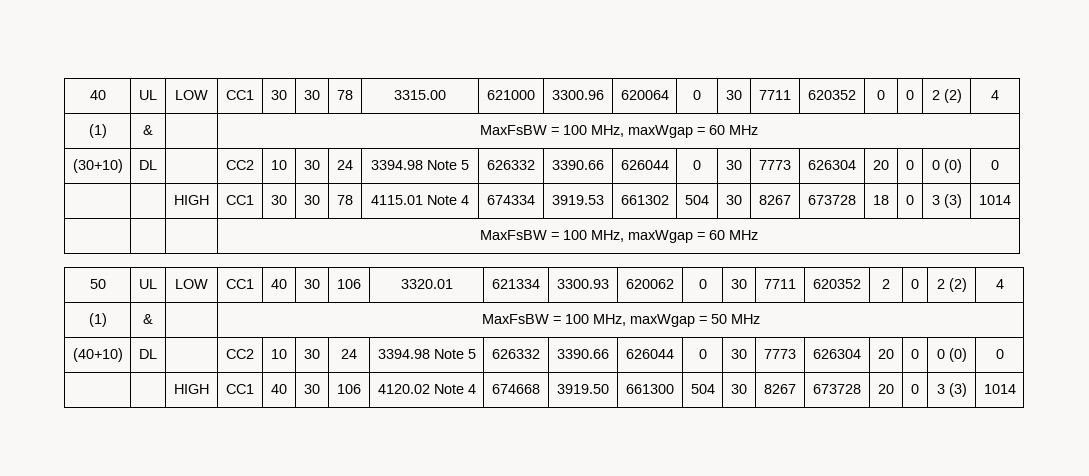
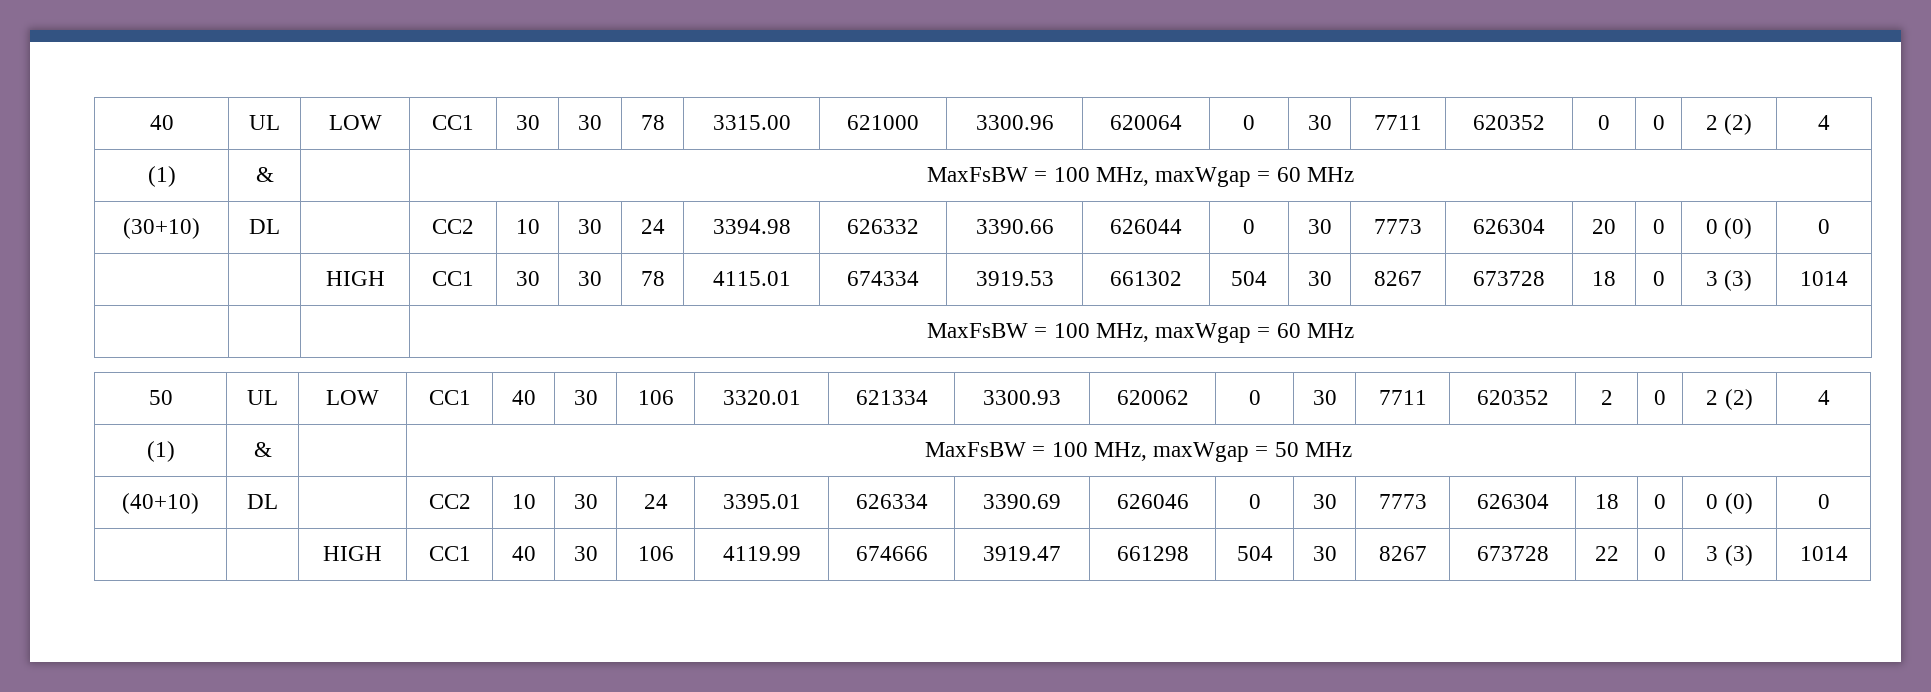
- (30+10) | DL | | CC2 | 10 | 30 | 24 | 3394.98 Note 5 | 626332 | 3390.66 | 626044 | 0 | 30 | 7773 | 626304 | 20 | 0 | 0 (0) | 0
+ (30+10) | DL | | CC2 | 10 | 30 | 24 | 3394.98 | 626332 | 3390.66 | 626044 | 0 | 30 | 7773 | 626304 | 20 | 0 | 0 (0) | 0
- | | HIGH | CC1 | 30 | 30 | 78 | 4115.01 Note 4 | 674334 | 3919.53 | 661302 | 504 | 30 | 8267 | 673728 | 18 | 0 | 3 (3) | 1014
+ | | HIGH | CC1 | 30 | 30 | 78 | 4115.01 | 674334 | 3919.53 | 661302 | 504 | 30 | 8267 | 673728 | 18 | 0 | 3 (3) | 1014
- (40+10) | DL | | CC2 | 10 | 30 | 24 | 3394.98 Note 5 | 626332 | 3390.66 | 626044 | 0 | 30 | 7773 | 626304 | 20 | 0 | 0 (0) | 0
+ (40+10) | DL | | CC2 | 10 | 30 | 24 | 3395.01 | 626334 | 3390.69 | 626046 | 0 | 30 | 7773 | 626304 | 18 | 0 | 0 (0) | 0
- | | HIGH | CC1 | 40 | 30 | 106 | 4120.02 Note 4 | 674668 | 3919.50 | 661300 | 504 | 30 | 8267 | 673728 | 20 | 0 | 3 (3) | 1014
+ | | HIGH | CC1 | 40 | 30 | 106 | 4119.99 | 674666 | 3919.47 | 661298 | 504 | 30 | 8267 | 673728 | 22 | 0 | 3 (3) | 1014

